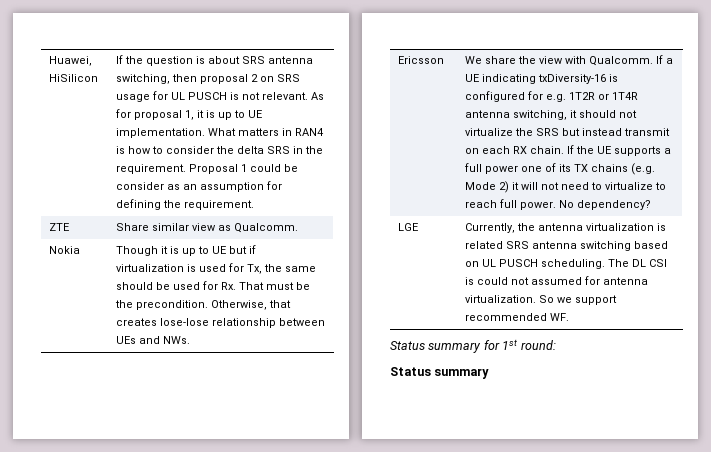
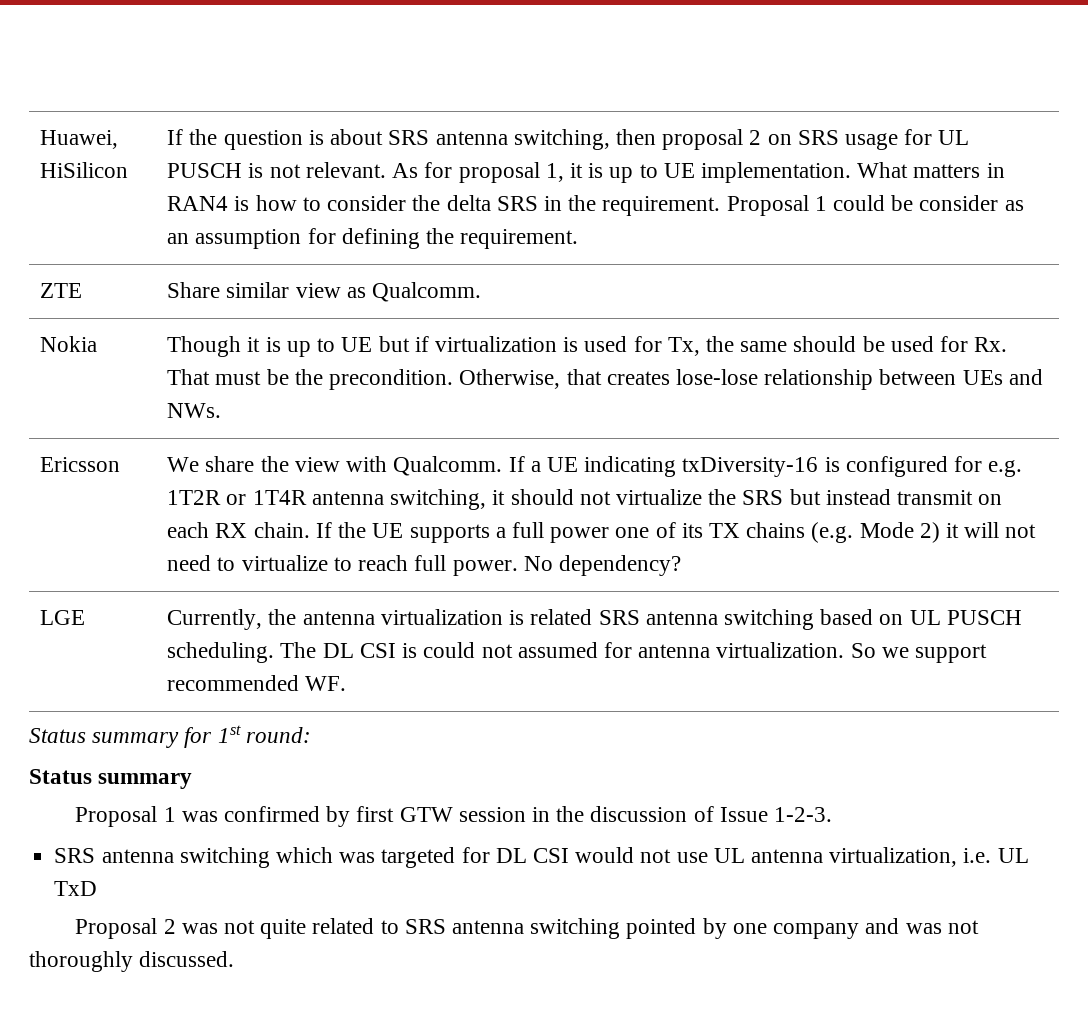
+ Proposal 1 was confirmed by first GTW session in the discussion of Issue 1-2-3.
+ SRS antenna switching which was targeted for DL CSI would not use UL antenna virtualization, i.e. UL TxD
+ Proposal 2 was not quite related to SRS antenna switching pointed by one company and was not thoroughly discussed.

